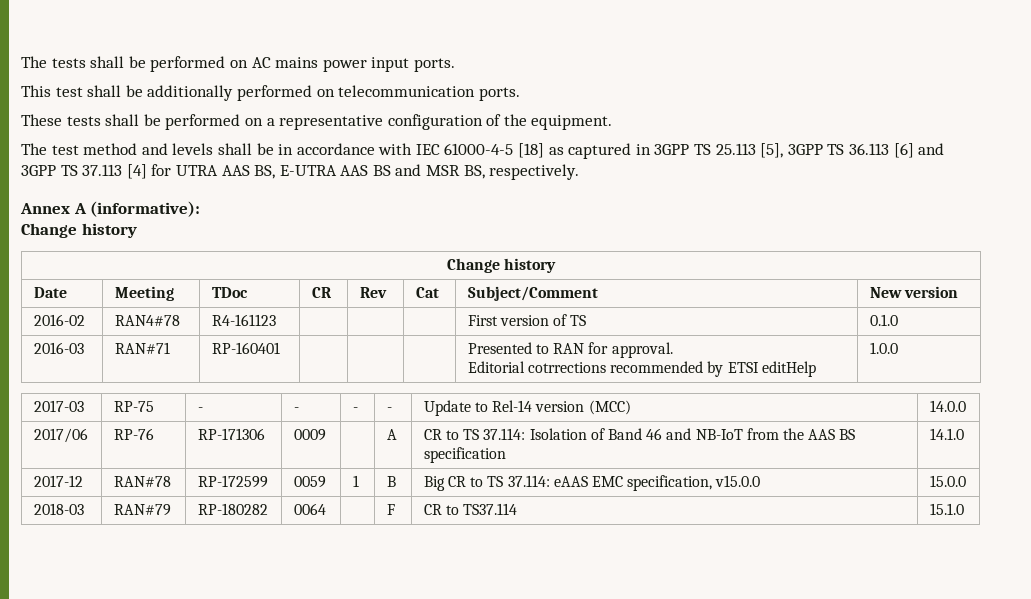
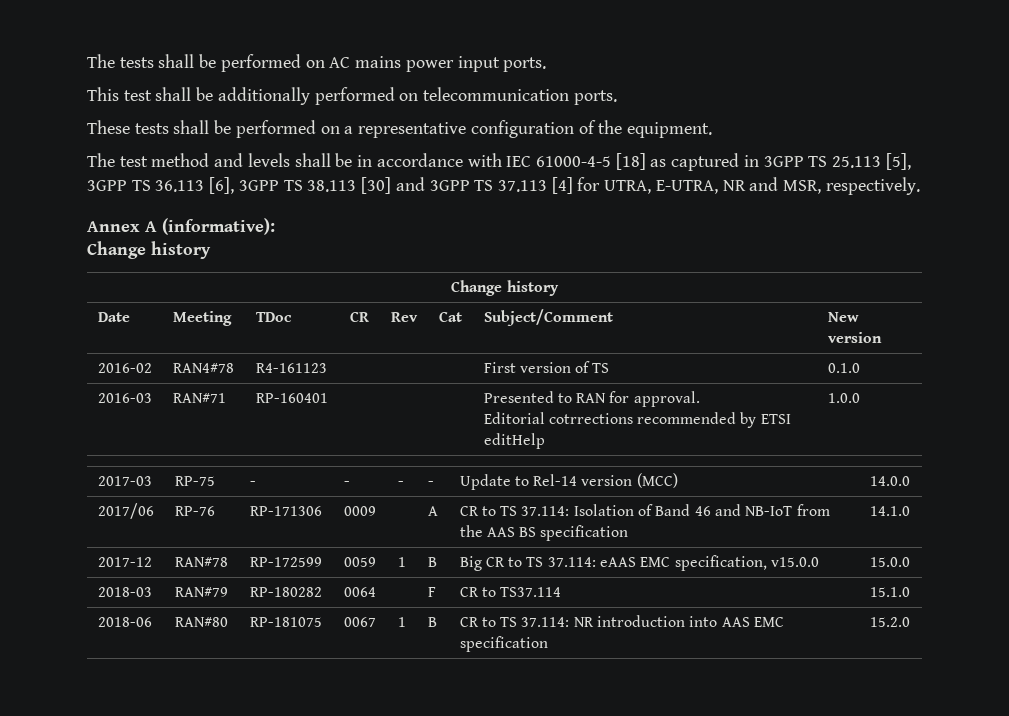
- The test method and levels shall be in accordance with IEC 61000-4-5 [18] as captured in 3GPP TS 25.113 [5], 3GPP TS 36.113 [6] and 3GPP TS 37.113 [4] for UTRA AAS BS, E-UTRA AAS BS and MSR BS, respectively.
+ The test method and levels shall be in accordance with IEC 61000-4-5 [18] as captured in 3GPP TS 25.113 [5], 3GPP TS 36.113 [6], 3GPP TS 38.113 [30] and 3GPP TS 37.113 [4] for UTRA, E-UTRA, NR and MSR, respectively.
+ 2018-06 | RAN#80 | RP-181075 | 0067 | 1 | B | CR to TS 37.114: NR introduction into AAS EMC specification | 15.2.0

